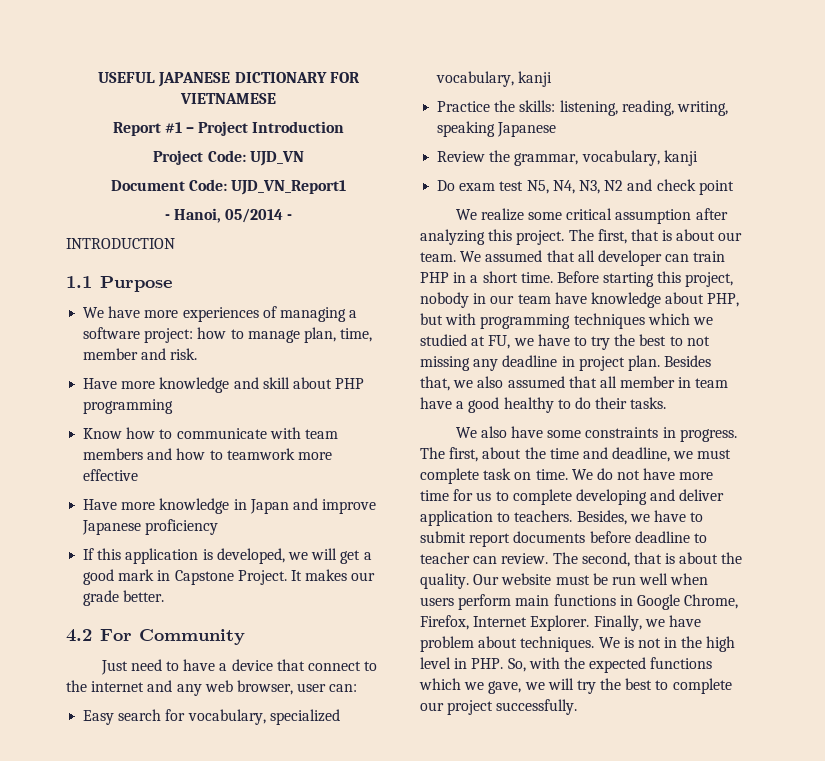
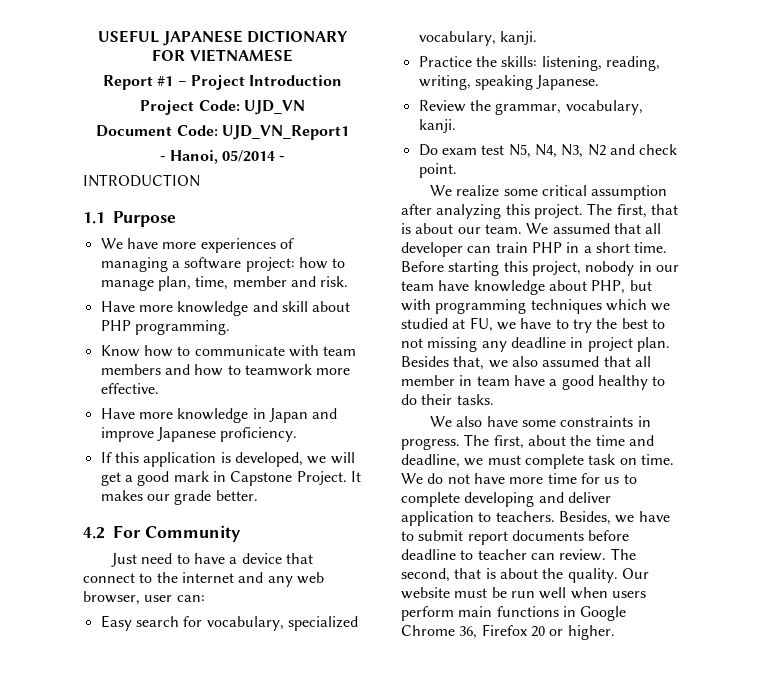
- Have more knowledge and skill about PHP programming
+ Have more knowledge and skill about PHP programming.
- Know how to communicate with team members and how to teamwork more effective
+ Know how to communicate with team members and how to teamwork more effective.
- Have more knowledge in Japan and improve Japanese proficiency
+ Have more knowledge in Japan and improve Japanese proficiency.
- Easy search for vocabulary, specialized vocabulary, kanji
+ Easy search for vocabulary, specialized vocabulary, kanji.
- Practice the skills: listening, reading, writing, speaking Japanese
+ Practice the skills: listening, reading, writing, speaking Japanese.
- Review the grammar, vocabulary, kanji
+ Review the grammar, vocabulary, kanji.
- Do exam test N5, N4, N3, N2 and check point
+ Do exam test N5, N4, N3, N2 and check point.
- Our website must be run well when users perform main functions in Google Chrome, Firefox, Internet Explorer. Finally, we have problem about techniques. We is not in the high level in PHP. So, with the expected functions which we gave, we will try the best to complete our project successfully.
+ Our website must be run well when users perform main functions in Google Chrome 36, Firefox 20 or higher.

